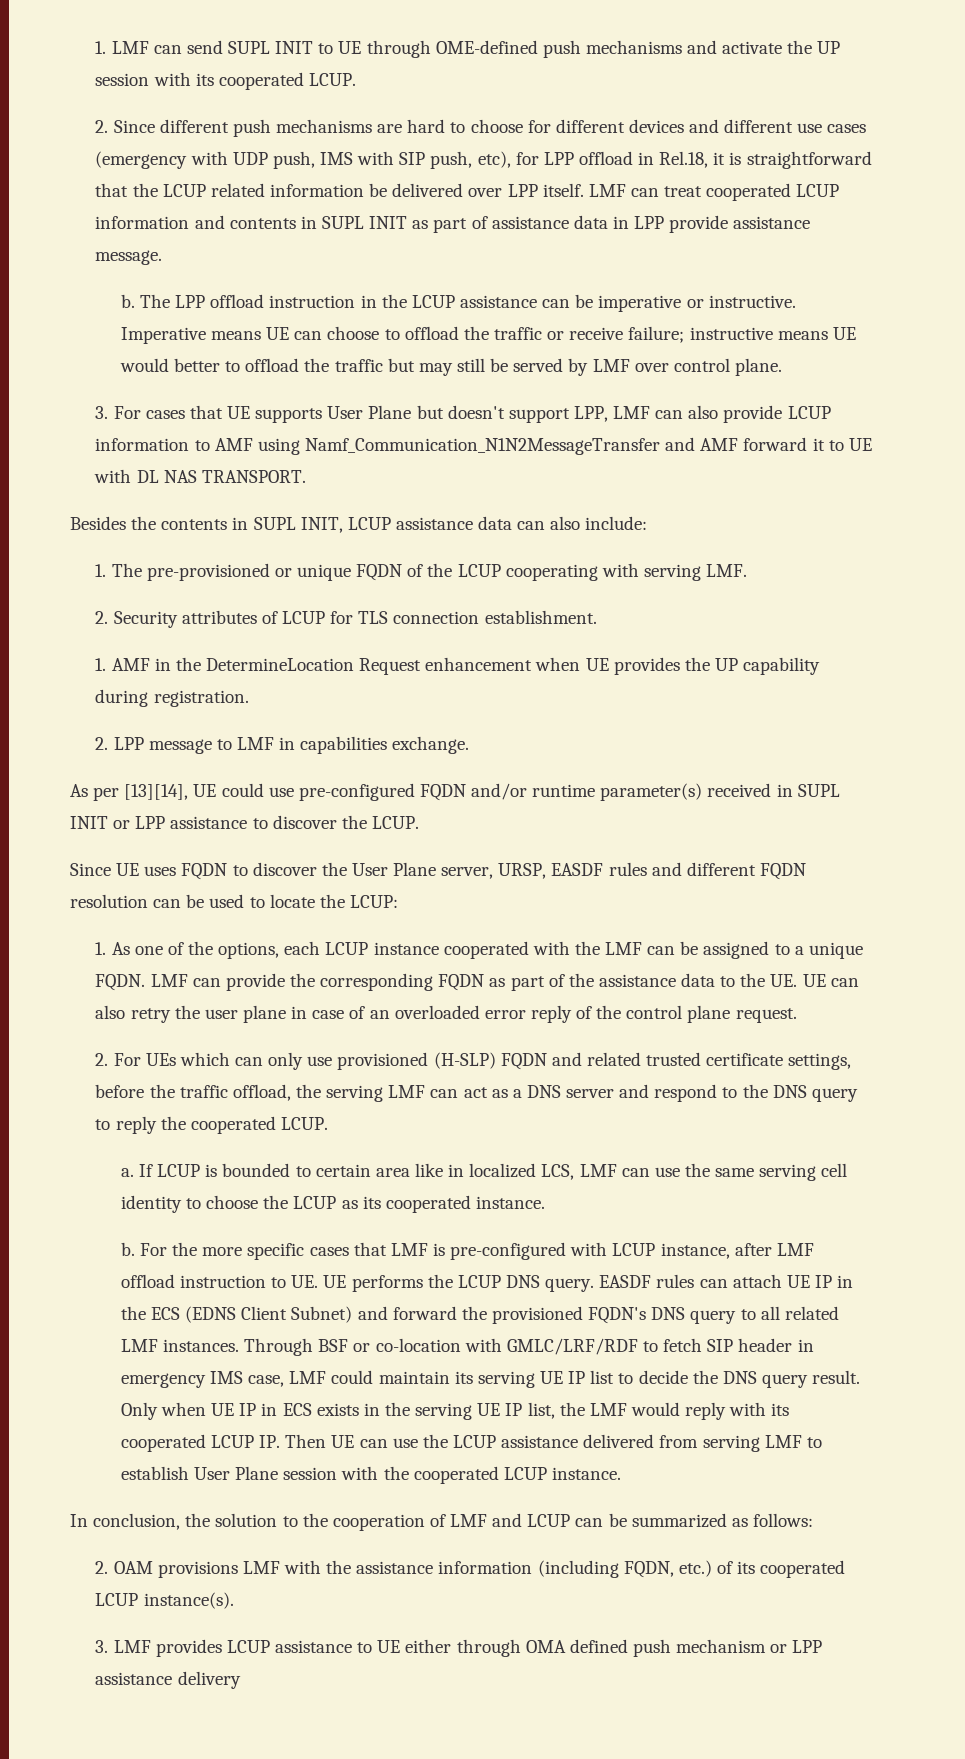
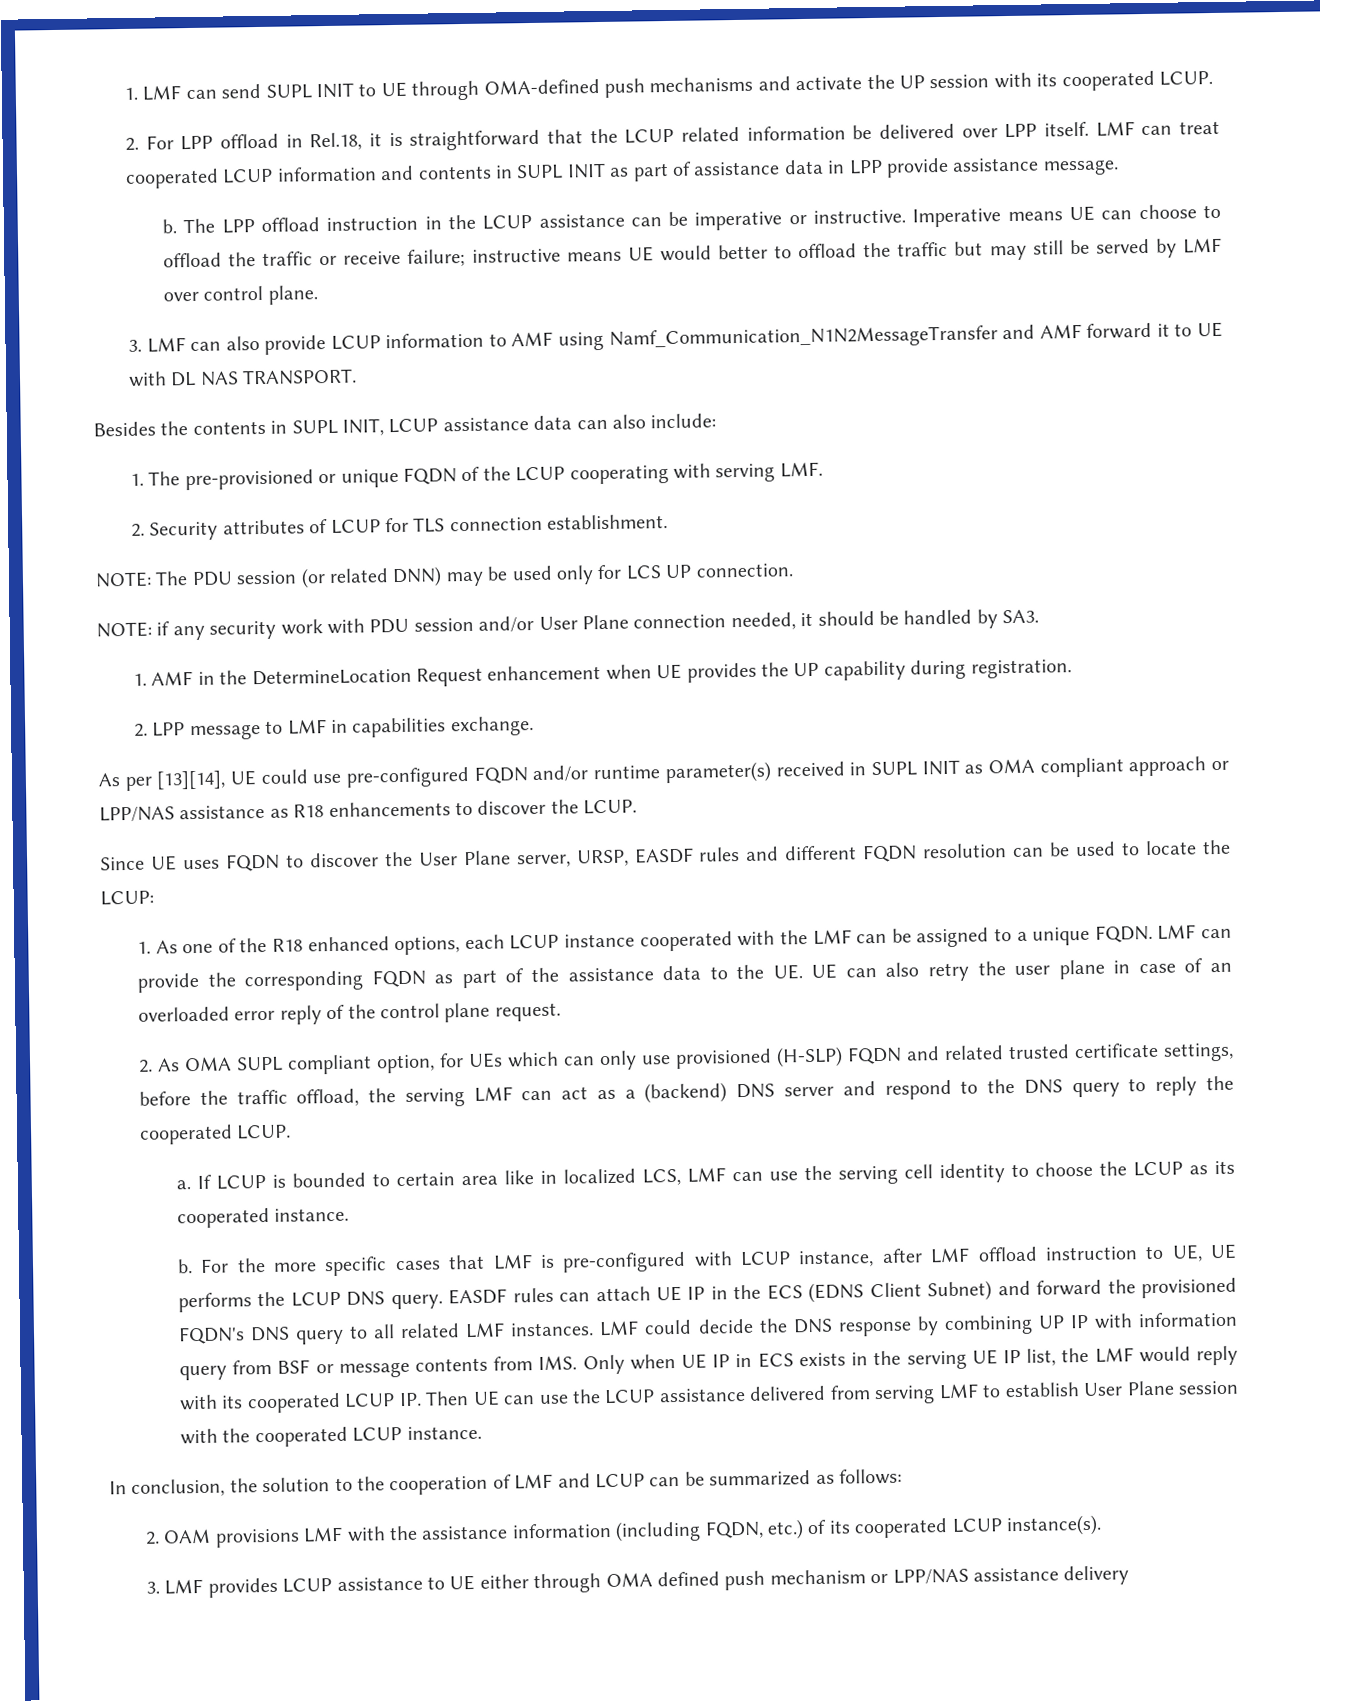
- 1. LMF can send SUPL INIT to UE through OME-defined push mechanisms and activate the UP session with its cooperated LCUP.
+ 1. LMF can send SUPL INIT to UE through OMA-defined push mechanisms and activate the UP session with its cooperated LCUP.
- 2. Since different push mechanisms are hard to choose for different devices and different use cases (emergency with UDP push, IMS with SIP push, etc), for LPP offload in Rel.18, it is straightforward that the LCUP related information be delivered over LPP itself.
+ 2. For LPP offload in Rel.18, it is straightforward that the LCUP related information be delivered over LPP itself.
- 3. For cases that UE supports User Plane but doesn't support LPP, LMF can also provide LCUP information to AMF using Namf_Communication_N1N2MessageTransfer and AMF forward it to UE with DL NAS TRANSPORT.
+ 3. LMF can also provide LCUP information to AMF using Namf_Communication_N1N2MessageTransfer and AMF forward it to UE with DL NAS TRANSPORT.
+ NOTE: The PDU session (or related DNN) may be used only for LCS UP connection.
+ NOTE: if any security work with PDU session and/or User Plane connection needed, it should be handled by SA3.
- As per [13][14], UE could use pre-configured FQDN and/or runtime parameter(s) received in SUPL INIT or LPP assistance to discover the LCUP.
+ As per [13][14], UE could use pre-configured FQDN and/or runtime parameter(s) received in SUPL INIT as OMA compliant approach or LPP/NAS assistance as R18 enhancements to discover the LCUP.
- 1. As one of the options, each LCUP instance cooperated with the LMF can be assigned to a unique FQDN.
+ 1. As one of the R18 enhanced options, each LCUP instance cooperated with the LMF can be assigned to a unique FQDN.
- 2. For UEs which can only use provisioned (H-SLP) FQDN and related trusted certificate settings, before the traffic offload, the serving LMF can act as a DNS server and respond to the DNS query to reply the cooperated LCUP.
+ 2. As OMA SUPL compliant option, for UEs which can only use provisioned (H-SLP) FQDN and related trusted certificate settings, before the traffic offload, the serving LMF can act as a (backend) DNS server and respond to the DNS query to reply the cooperated LCUP.
- If LCUP is bounded to certain area like in localized LCS, LMF can use the same serving cell identity to choose the LCUP as its cooperated instance.
+ If LCUP is bounded to certain area like in localized LCS, LMF can use the serving cell identity to choose the LCUP as its cooperated instance.
- For the more specific cases that LMF is pre-configured with LCUP instance, after LMF offload instruction to UE. UE performs the LCUP DNS query.
+ For the more specific cases that LMF is pre-configured with LCUP instance, after LMF offload instruction to UE, UE performs the LCUP DNS query.
- Through BSF or co-location with GMLC/LRF/RDF to fetch SIP header in emergency IMS case, LMF could maintain its serving UE IP list to decide the DNS query result. Only when UE IP in ECS exists in the serving UE IP list, the LMF would reply with its cooperated LCUP IP. Then UE can use the LCUP assistance delivered from serving LMF to establish User Plane session with the cooperated LCUP instance.
+ LMF could decide the DNS response by combining UP IP with information query from BSF or message contents from IMS. Only when UE IP in ECS exists in the serving UE IP list, the LMF would reply with its cooperated LCUP IP. Then UE can use the LCUP assistance delivered from serving LMF to establish User Plane session with the cooperated LCUP instance.
- 3. LMF provides LCUP assistance to UE either through OMA defined push mechanism or LPP assistance delivery
+ 3. LMF provides LCUP assistance to UE either through OMA defined push mechanism or LPP/NAS assistance delivery

